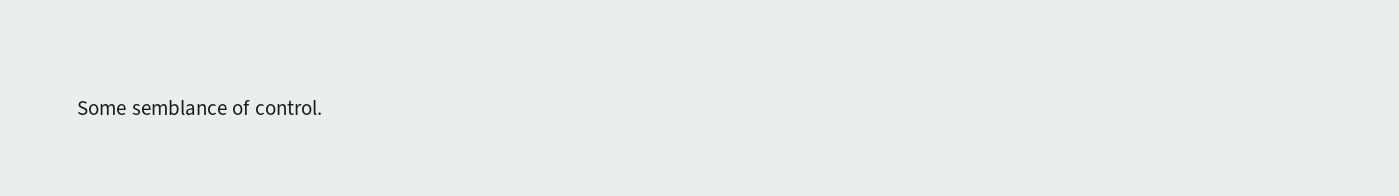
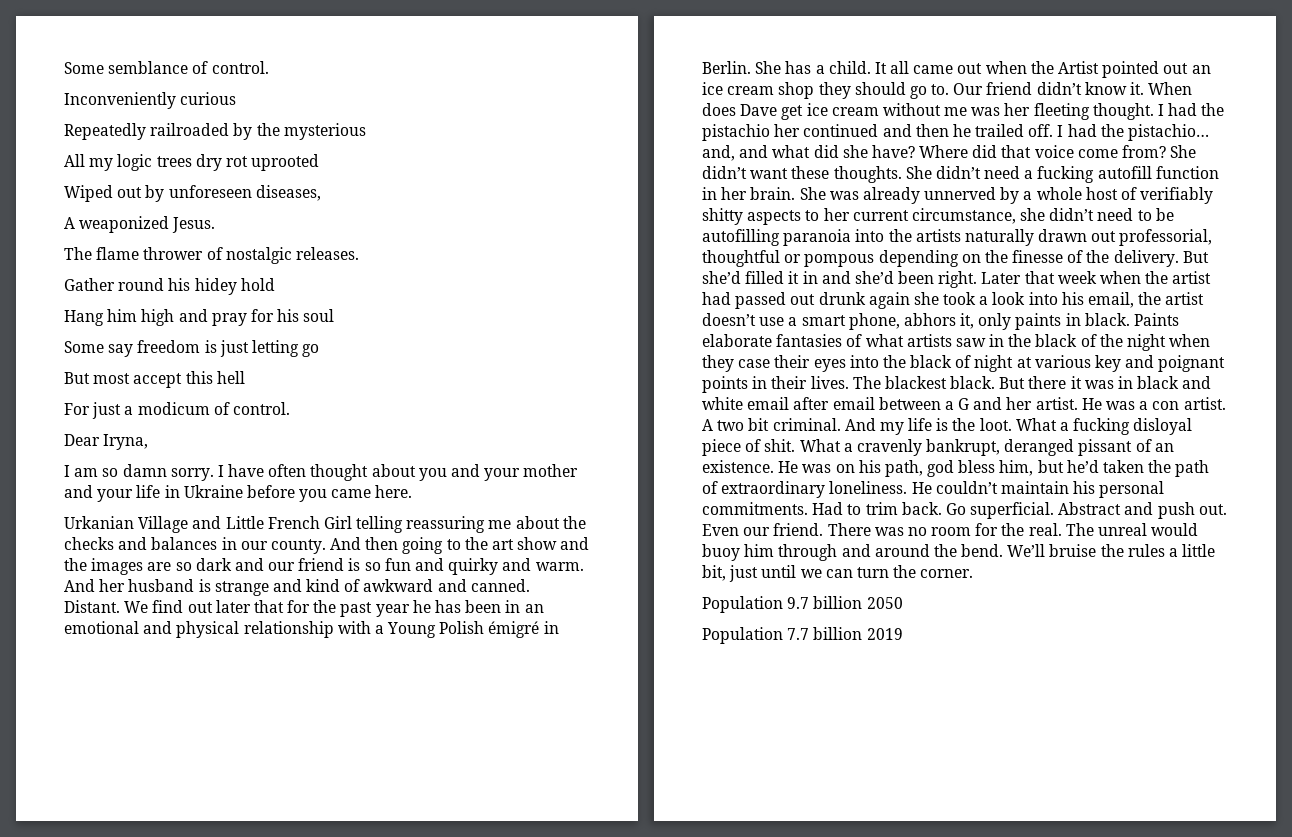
+ Inconveniently curious
+ Repeatedly railroaded by the mysterious
+ All my logic trees dry rot uprooted
+ Wiped out by unforeseen diseases,
+ A weaponized Jesus.
+ The flame thrower of nostalgic releases.
+ Gather round his hidey hold
+ Hang him high and pray for his soul
+ Some say freedom is just letting go
+ But most accept this hell
+ For just a modicum of control.
+ Dear Iryna,
+ I am so damn sorry. I have often thought about you and your mother and your life in Ukraine before you came here.
+ Urkanian Village and Little French Girl telling reassuring me about the checks and balances in our county. And then going to the art show and the images are so dark and our friend is so fun and quirky and warm. And her husband is strange and kind of awkward and canned. Distant. We find out later that for the past year he has been in an emotional and physical relationship with a Young Polish émigré in Berlin. She has a child. It all came out when the Artist pointed out an ice cream shop they should go to. Our friend didn’t know it. When does Dave get ice cream without me was her fleeting thought. I had the pistachio her continued and then he trailed off. I had the pistachio… and, and what did she have? Where did that voice come from? She didn’t want these thoughts. She didn’t need a fucking autofill function in her brain. She was already unnerved by a whole host of verifiably shitty aspects to her current circumstance, she didn’t need to be autofilling paranoia into the artists naturally drawn out professorial, thoughtful or pompous depending on the finesse of the delivery. But she’d filled it in and she’d been right. Later that week when the artist had passed out drunk again she took a look into his email, the artist doesn’t use a smart phone, abhors it, only paints in black. Paints elaborate fantasies of what artists saw in the black of the night when they case their eyes into the black of night at various key and poignant points in their lives. The blackest black. But there it was in black and white email after email between a G and her artist. He was a con artist. A two bit criminal. And my life is the loot. What a fucking disloyal piece of shit. What a cravenly bankrupt, deranged pissant of an existence. He was on his path, god bless him, but he’d taken the path of extraordinary loneliness. He couldn’t maintain his personal commitments. Had to trim back. Go superficial. Abstract and push out. Even our friend. There was no room for the real. The unreal would buoy him through and around the bend. We’ll bruise the rules a little bit, just until we can turn the corner.
+ Population 9.7 billion 2050
+ Population 7.7 billion 2019

